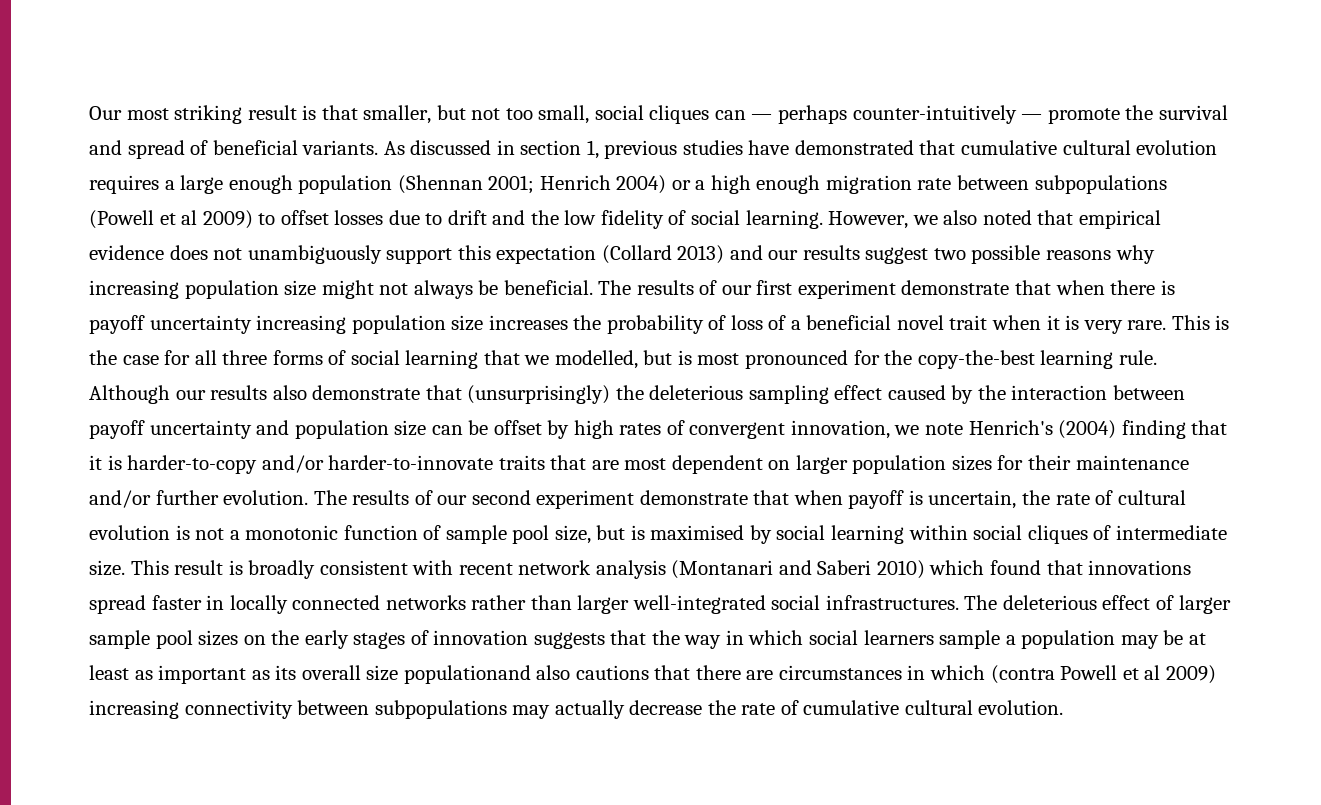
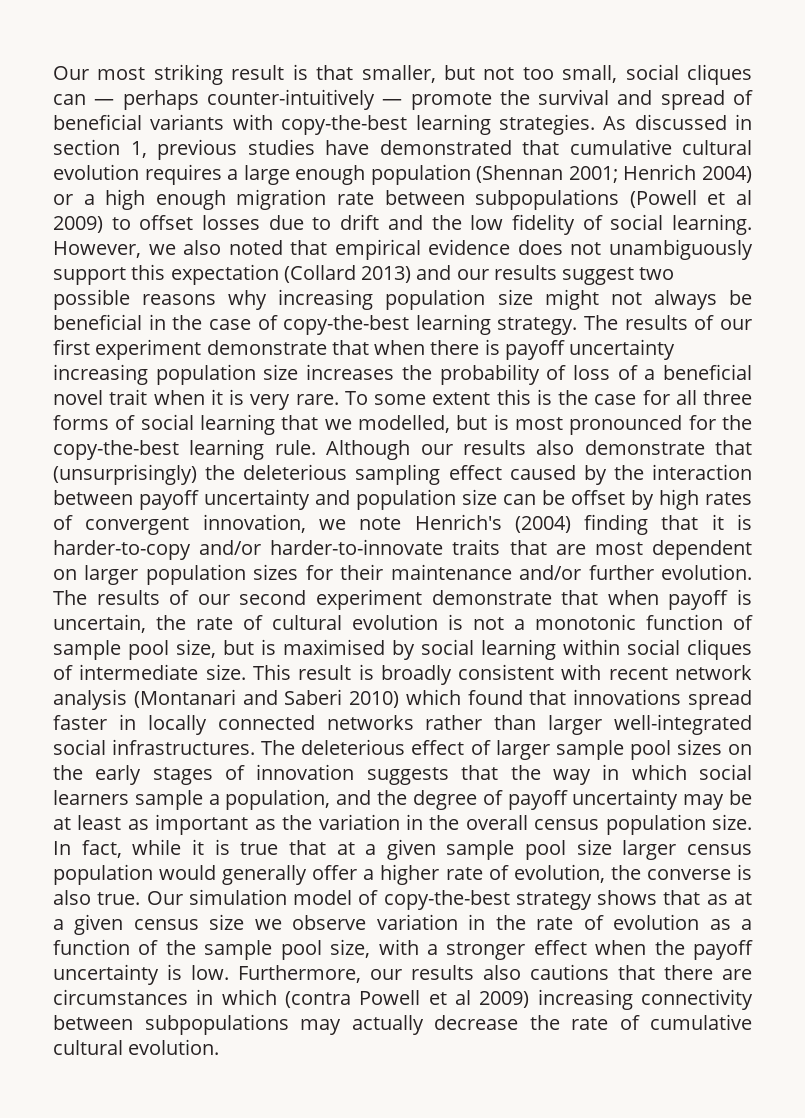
- Our most striking result is that smaller, but not too small, social cliques can — perhaps counter-intuitively — promote the survival and spread of beneficial variants.
+ Our most striking result is that smaller, but not too small, social cliques can — perhaps counter-intuitively — promote the survival and spread of beneficial variants with copy-the-best learning strategies.
- However, we also noted that empirical evidence does not unambiguously support this expectation (Collard 2013) and our results suggest two possible reasons why increasing population size might not always be beneficial.
+ However, we also noted that empirical evidence does not unambiguously support this expectation (Collard 2013) and our results suggest two possible reasons why increasing population size might not always be beneficial in the case of copy-the-best learning strategy.
- This is the case for all three forms of social learning that we modelled, but is most pronounced for the copy-the-best learning rule.
+ To some extent this is the case for all three forms of social learning that we modelled, but is most pronounced for the copy-the-best learning rule.
- The deleterious effect of larger sample pool sizes on the early stages of innovation suggests that the way in which social learners sample a population may be at least as important as its overall size populationand also cautions that there are circumstances in which (contra Powell et al 2009) increasing connectivity between subpopulations may actually decrease the rate of cumulative cultural evolution.
+ The deleterious effect of larger sample pool sizes on the early stages of innovation suggests that the way in which social learners sample a population, and the degree of payoff uncertainty may be at least as important as the variation in the overall census population size. In fact, while it is true that at a given sample pool size larger census population would generally offer a higher rate of evolution, the converse is also true. Our simulation model of copy-the-best strategy shows that as at a given census size we observe variation in the rate of evolution as a function of the sample pool size, with a stronger effect when the payoff uncertainty is low. Furthermore, our results also cautions that there are circumstances in which (contra Powell et al 2009) increasing connectivity between subpopulations may actually decrease the rate of cumulative cultural evolution.

